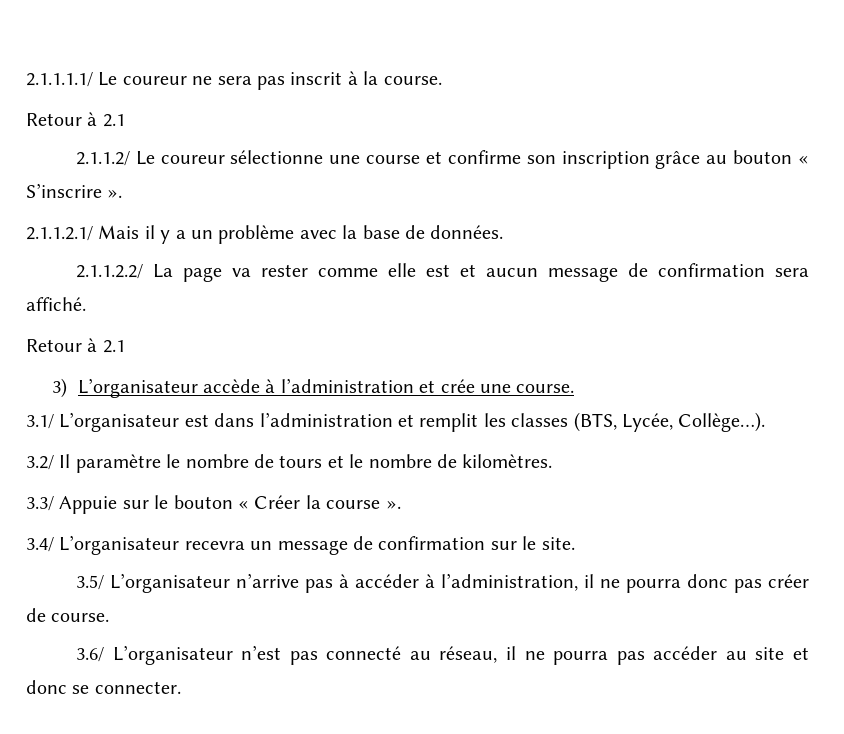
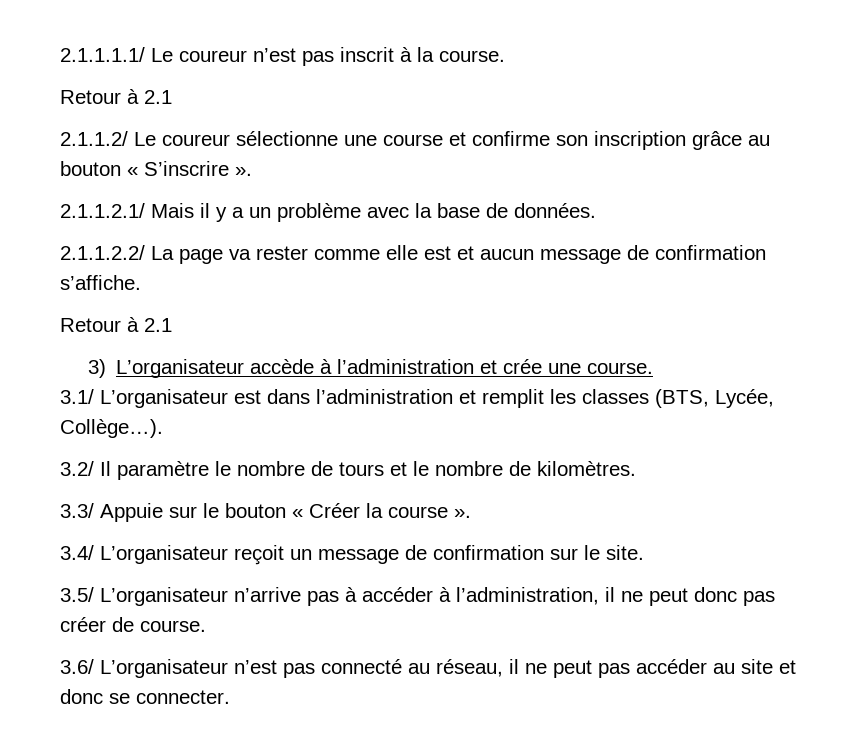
- 2.1.1.1.1/ Le coureur ne sera pas inscrit à la course.
+ 2.1.1.1.1/ Le coureur n’est pas inscrit à la course.
- 2.1.1.2.2/ La page va rester comme elle est et aucun message de confirmation sera affiché.
+ 2.1.1.2.2/ La page va rester comme elle est et aucun message de confirmation s’affiche.
- 3.4/ L’organisateur recevra un message de confirmation sur le site.
+ 3.4/ L’organisateur reçoit un message de confirmation sur le site.
- 3.5/ L’organisateur n’arrive pas à accéder à l’administration, il ne pourra donc pas créer de course.
+ 3.5/ L’organisateur n’arrive pas à accéder à l’administration, il ne peut donc pas créer de course.
- 3.6/ L’organisateur n’est pas connecté au réseau, il ne pourra pas accéder au site et donc se connecter.
+ 3.6/ L’organisateur n’est pas connecté au réseau, il ne peut pas accéder au site et donc se connecter.

